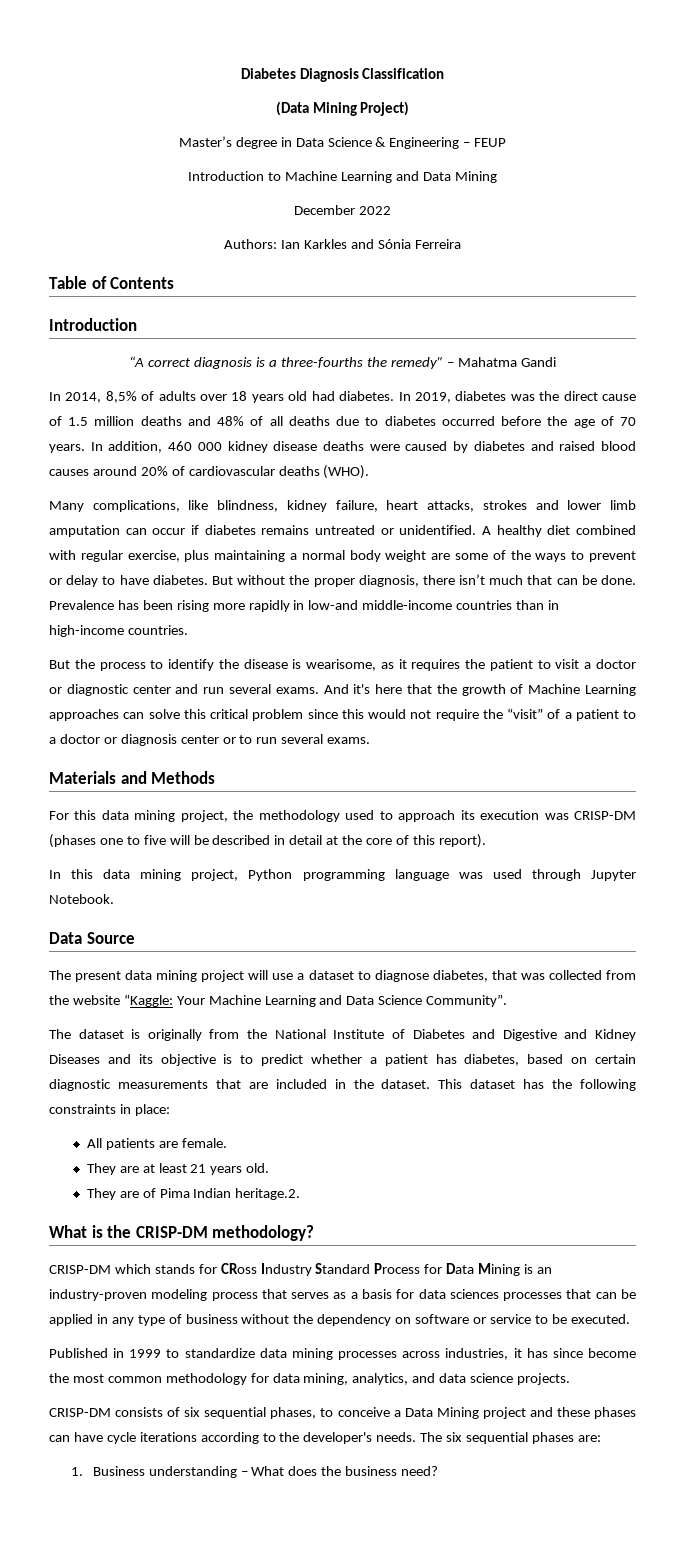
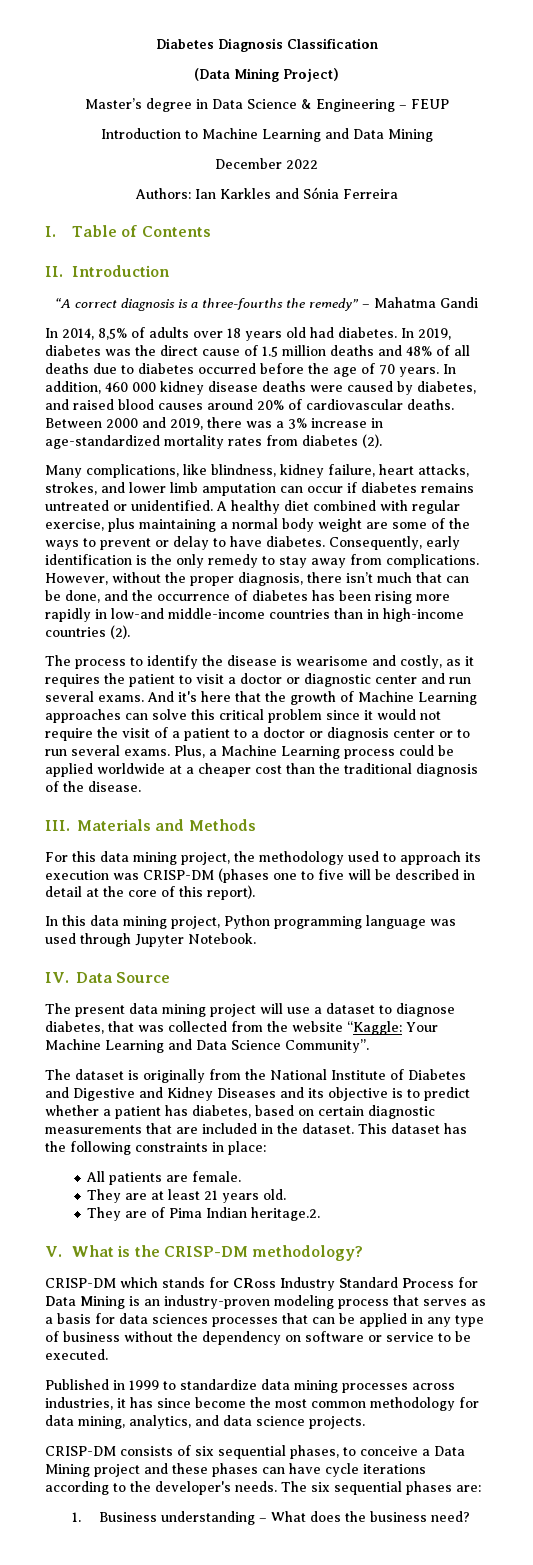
- Table of Contents
- Introduction
+ I. Table of Contents
+ II. Introduction
- In addition, 460 000 kidney disease deaths were caused by diabetes and raised blood causes around 20% of cardiovascular deaths (WHO).
+ In addition, 460 000 kidney disease deaths were caused by diabetes, and raised blood causes around 20% of cardiovascular deaths. Between 2000 and 2019, there was a 3% increase in age-standardized mortality rates from diabetes (2).
- Many complications, like blindness, kidney failure, heart attacks, strokes and lower limb amputation can occur if diabetes remains untreated or unidentified.
+ Many complications, like blindness, kidney failure, heart attacks, strokes, and lower limb amputation can occur if diabetes remains untreated or unidentified.
- But without the proper diagnosis, there isn’t much that can be done. Prevalence has been rising more rapidly in low-and middle-income countries than in high-income countries.
- But the process to identify the disease is wearisome, as it requires the patient to visit a doctor or diagnostic center and run several exams.
+ Consequently, early identification is the only remedy to stay away from complications. However, without the proper diagnosis, there isn’t much that can be done, and the occurrence of diabetes has been rising more rapidly in low-and middle-income countries than in high-income countries (2).
+ The process to identify the disease is wearisome and costly, as it requires the patient to visit a doctor or diagnostic center and run several exams.
- And it's here that the growth of Machine Learning approaches can solve this critical problem since this would not require the “visit” of a patient to a doctor or diagnosis center or to run several exams.
- Materials and Methods
+ And it's here that the growth of Machine Learning approaches can solve this critical problem since it would not require the visit of a patient to a doctor or diagnosis center or to run several exams. Plus, a Machine Learning process could be applied worldwide at a cheaper cost than the traditional diagnosis of the disease.
+ III. Materials and Methods
- Data Source
+ IV. Data Source
- What is the CRISP-DM methodology?
+ V. What is the CRISP-DM methodology?

